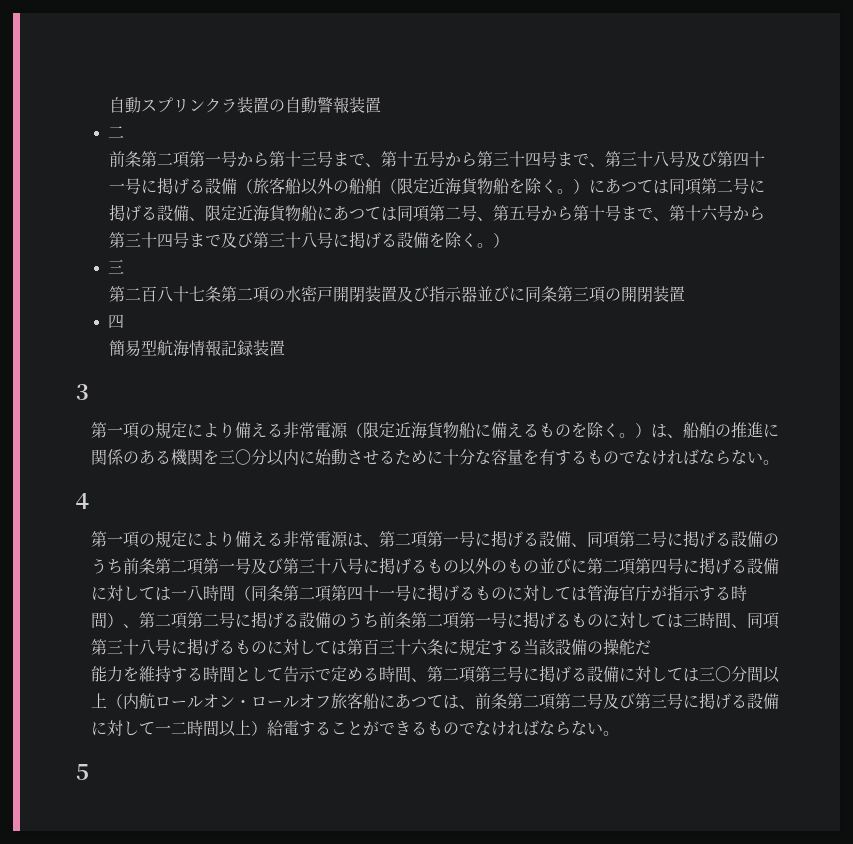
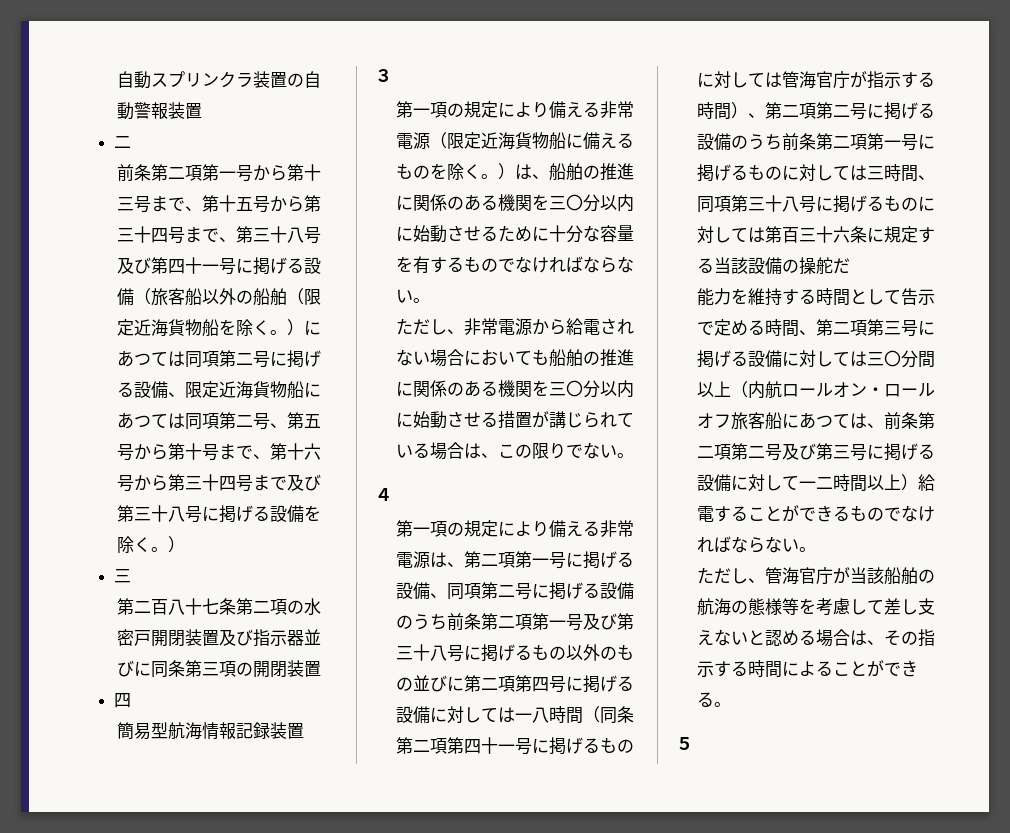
+ ただし、非常電源から給電されない場合においても船舶の推進に関係のある機関を三〇分以内に始動させる措置が講じられている場合は、この限りでない。
+ ただし、管海官庁が当該船舶の航海の態様等を考慮して差し支えないと認める場合は、その指示する時間によることができる。

